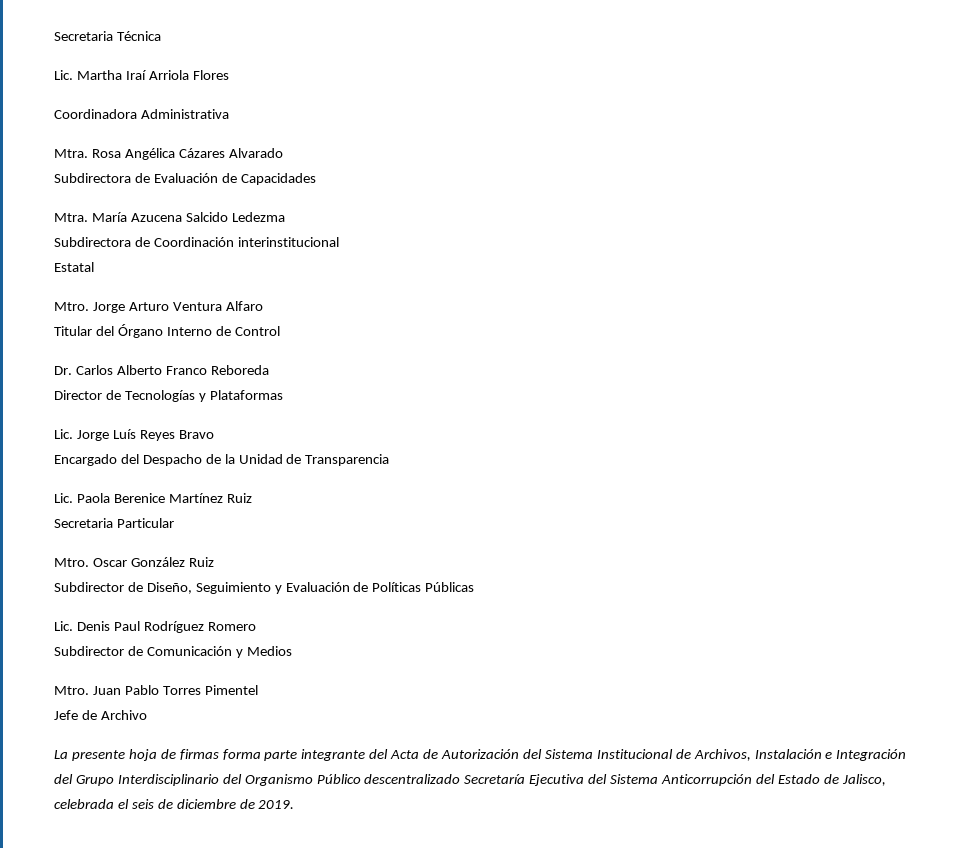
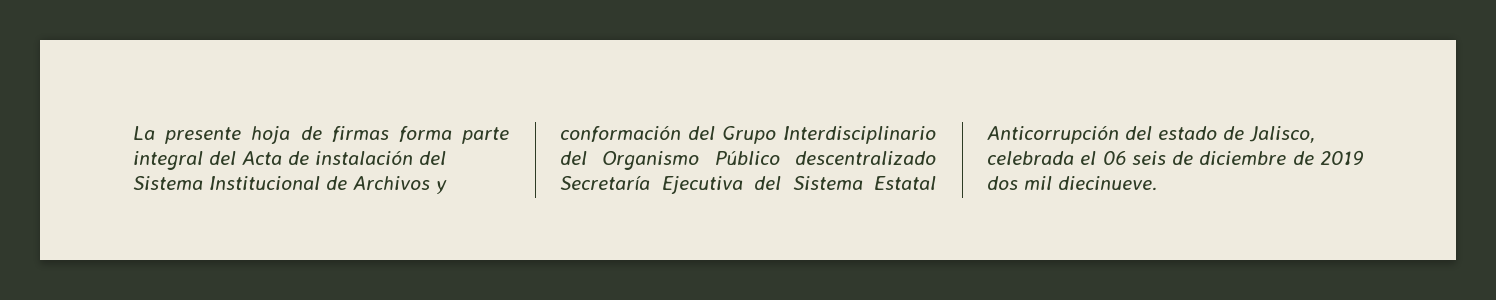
- Secretaria Técnica
- Lic. Martha Iraí Arriola Flores
- Coordinadora Administrativa
- Mtra. Rosa Angélica Cázares Alvarado
- Subdirectora de Evaluación de Capacidades
- Mtra. María Azucena Salcido Ledezma
- Subdirectora de Coordinación interinstitucional
- Estatal
- Mtro. Jorge Arturo Ventura Alfaro
- Titular del Órgano Interno de Control
- Dr. Carlos Alberto Franco Reboreda
- Director de Tecnologías y Plataformas
- Lic. Jorge Luís Reyes Bravo
- Encargado del Despacho de la Unidad de Transparencia
- Lic. Paola Berenice Martínez Ruiz
- Secretaria Particular
- Mtro. Oscar González Ruiz
- Subdirector de Diseño, Seguimiento y Evaluación de Políticas Públicas
- Lic. Denis Paul Rodríguez Romero
- Subdirector de Comunicación y Medios
- Mtro. Juan Pablo Torres Pimentel
- Jefe de Archivo
- La presente hoja de firmas forma parte integrante del Acta de Autorización del Sistema Institucional de Archivos, Instalación e Integración del Grupo Interdisciplinario del Organismo Público descentralizado Secretaría Ejecutiva del Sistema Anticorrupción del Estado de Jalisco, celebrada el seis de diciembre de 2019.
+ La presente hoja de firmas forma parte integral del Acta de instalación del Sistema Institucional de Archivos y conformación del Grupo Interdisciplinario del Organismo Público descentralizado Secretaría Ejecutiva del Sistema Estatal Anticorrupción del estado de Jalisco, celebrada el 06 seis de diciembre de 2019 dos mil diecinueve.

